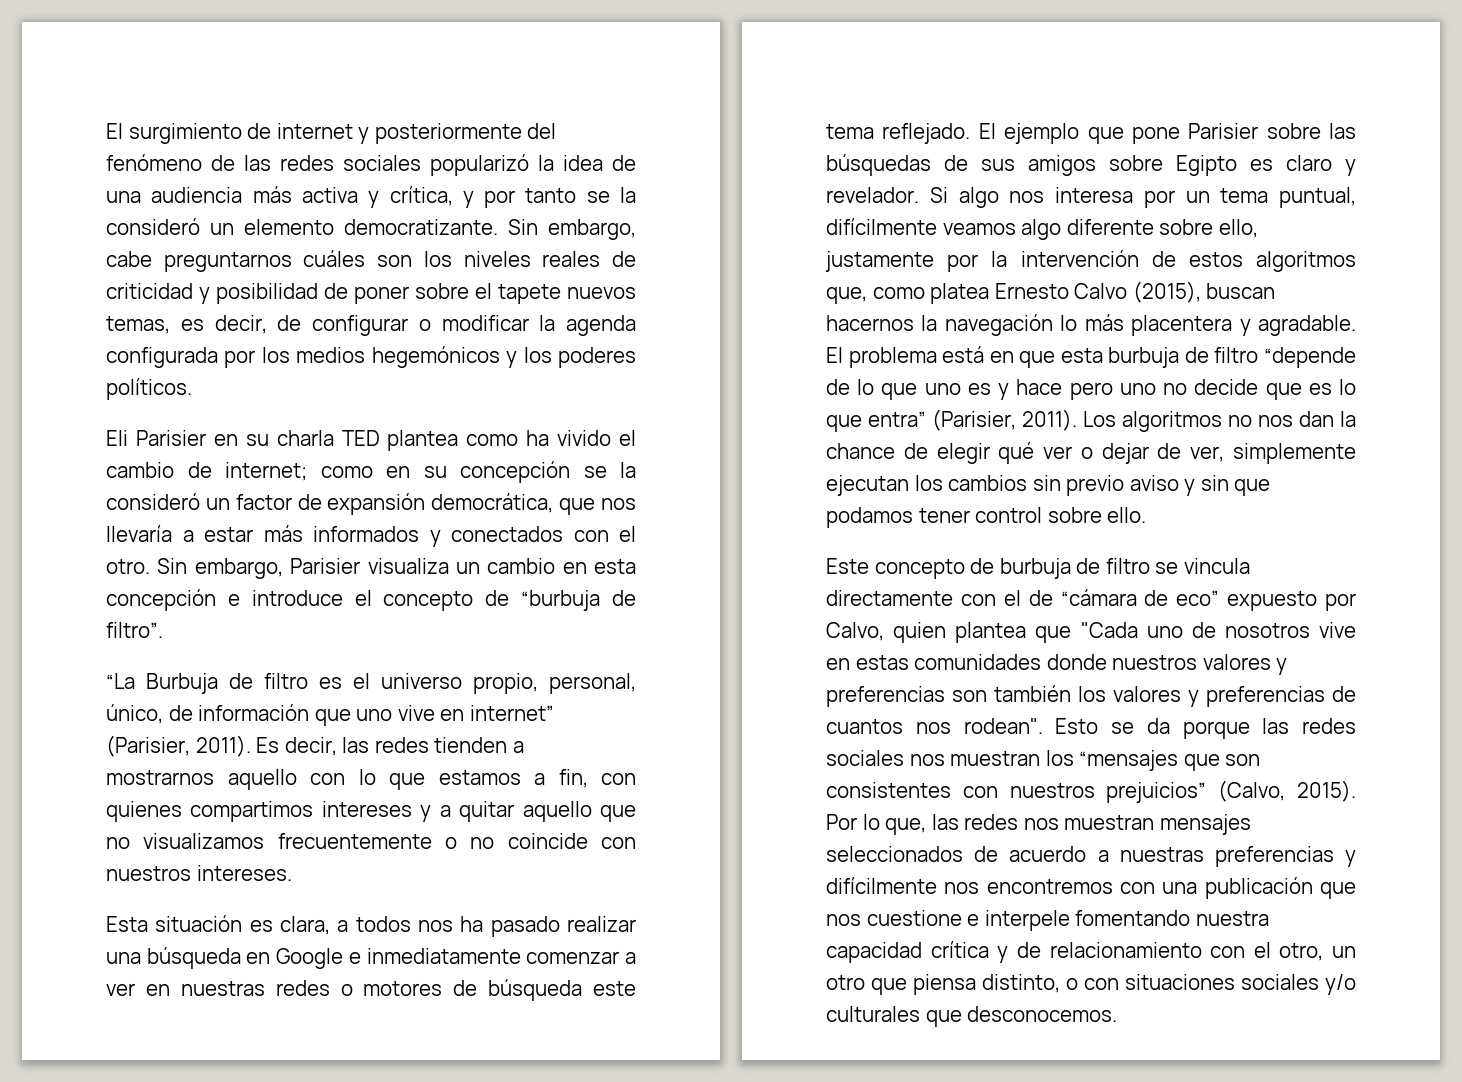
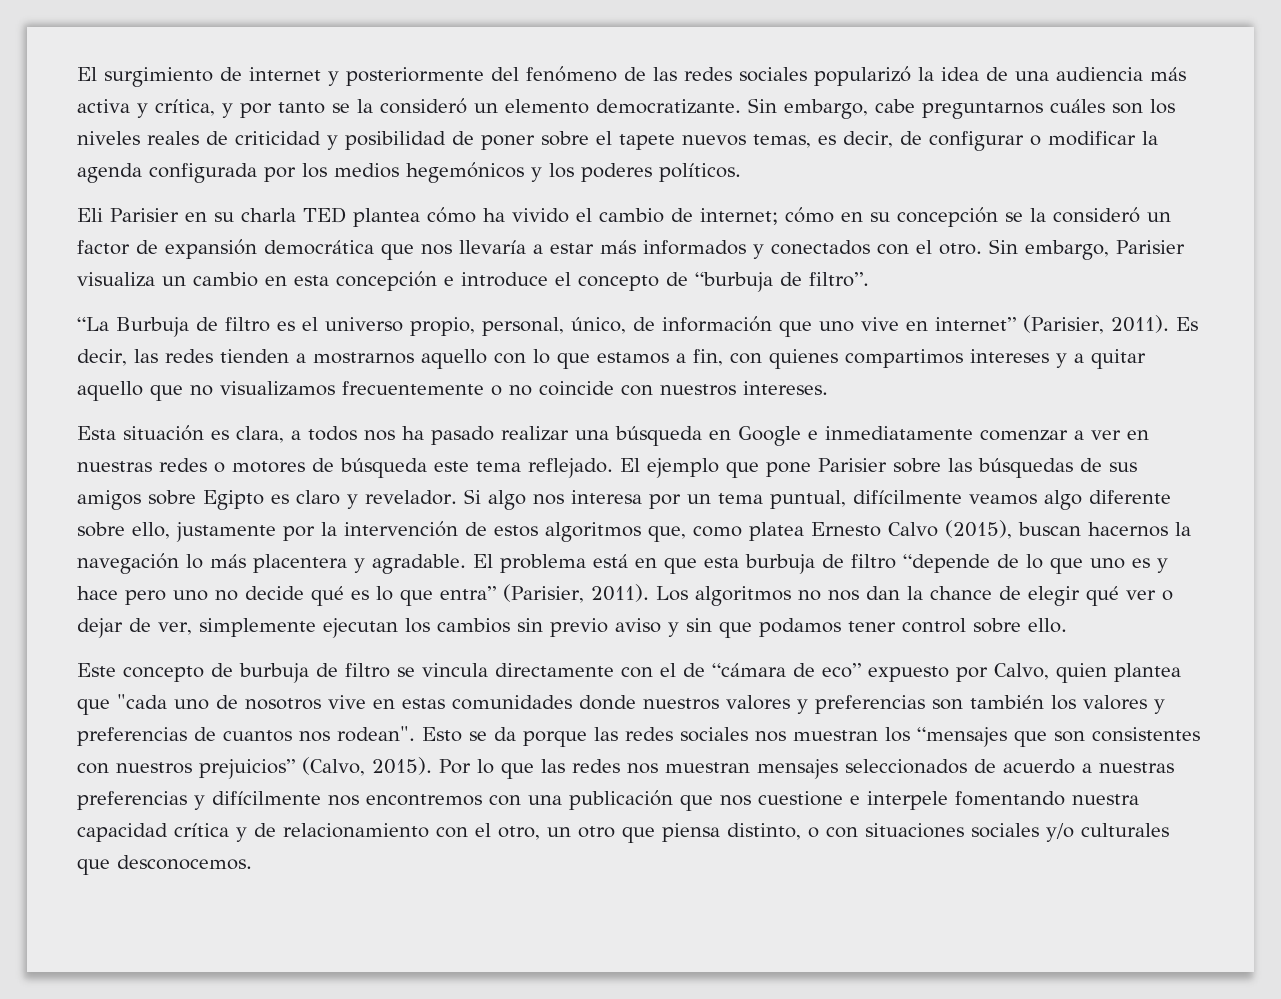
- Eli Parisier en su charla TED plantea como ha vivido el cambio de internet; como en su concepción se la consideró un factor de expansión democrática, que nos llevaría a estar más informados y conectados con el otro.
+ Eli Parisier en su charla TED plantea cómo ha vivido el cambio de internet; cómo en su concepción se la consideró un factor de expansión democrática que nos llevaría a estar más informados y conectados con el otro.
- El problema está en que esta burbuja de filtro “depende de lo que uno es y hace pero uno no decide que es lo que entra” (Parisier, 2011).
+ El problema está en que esta burbuja de filtro “depende de lo que uno es y hace pero uno no decide qué es lo que entra” (Parisier, 2011).
- Este concepto de burbuja de filtro se vincula directamente con el de “cámara de eco” expuesto por Calvo, quien plantea que "Cada uno de nosotros vive en estas comunidades donde nuestros valores y preferencias son también los valores y preferencias de cuantos nos rodean".
+ Este concepto de burbuja de filtro se vincula directamente con el de “cámara de eco” expuesto por Calvo, quien plantea que "cada uno de nosotros vive en estas comunidades donde nuestros valores y preferencias son también los valores y preferencias de cuantos nos rodean".
- Por lo que, las redes nos muestran mensajes seleccionados de acuerdo a nuestras preferencias y difícilmente nos encontremos con una publicación que nos cuestione e interpele fomentando nuestra capacidad crítica y de relacionamiento con el otro, un otro que piensa distinto, o con situaciones sociales y/o culturales que desconocemos.
+ Por lo que las redes nos muestran mensajes seleccionados de acuerdo a nuestras preferencias y difícilmente nos encontremos con una publicación que nos cuestione e interpele fomentando nuestra capacidad crítica y de relacionamiento con el otro, un otro que piensa distinto, o con situaciones sociales y/o culturales que desconocemos.

